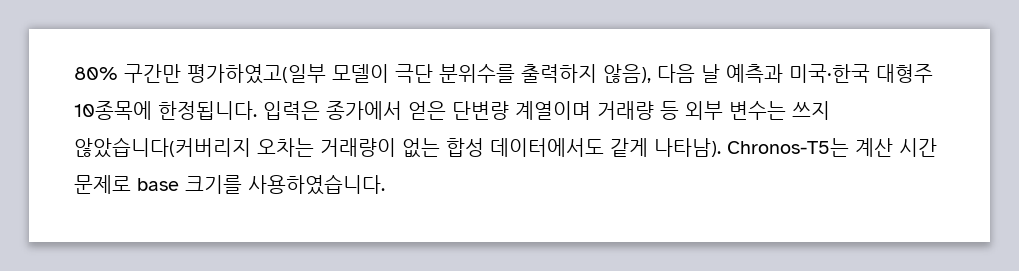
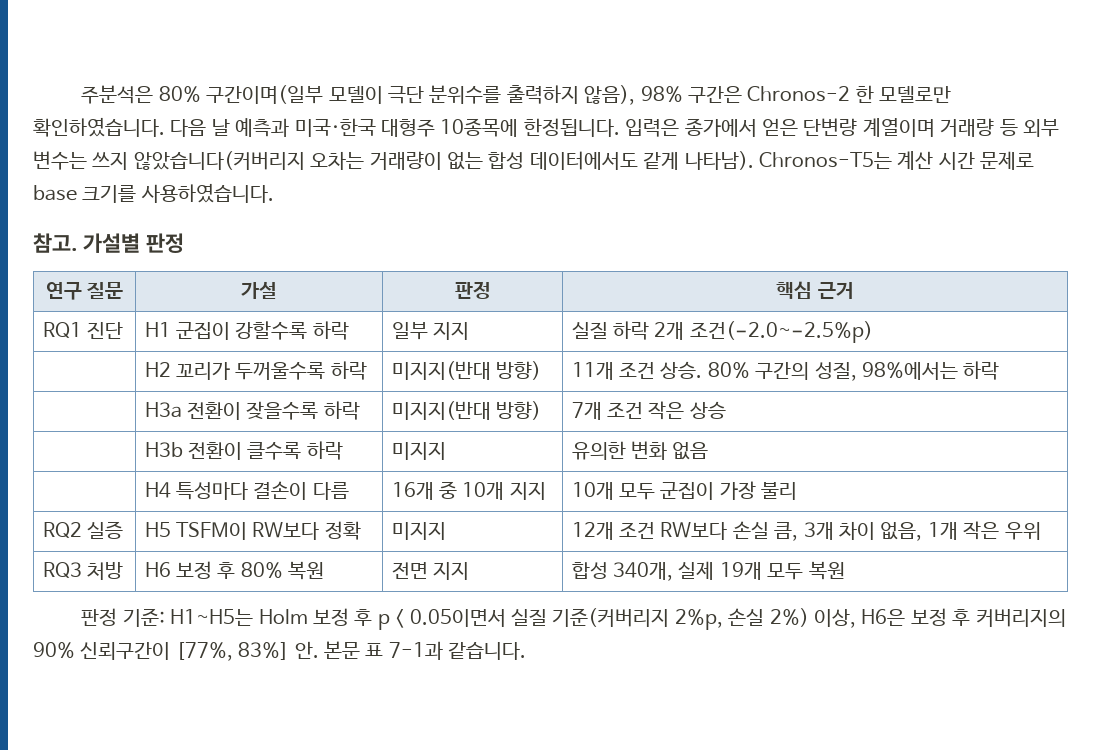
- 80% 구간만 평가하였고(일부 모델이 극단 분위수를 출력하지 않음), 다음 날 예측과 미국·한국 대형주 10종목에 한정됩니다.
+ 주분석은 80% 구간이며(일부 모델이 극단 분위수를 출력하지 않음), 98% 구간은 Chronos-2 한 모델로만 확인하였습니다. 다음 날 예측과 미국·한국 대형주 10종목에 한정됩니다.
+ 참고. 가설별 판정
+ 연구 질문 | 가설 | 판정 | 핵심 근거
+ RQ1 진단 | H1 군집이 강할수록 하락 | 일부 지지 | 실질 하락 2개 조건(−2.0~−2.5%p)
+ | H2 꼬리가 두꺼울수록 하락 | 미지지(반대 방향) | 11개 조건 상승. 80% 구간의 성질, 98%에서는 하락
+ | H3a 전환이 잦을수록 하락 | 미지지(반대 방향) | 7개 조건 작은 상승
+ | H3b 전환이 클수록 하락 | 미지지 | 유의한 변화 없음
+ | H4 특성마다 결손이 다름 | 16개 중 10개 지지 | 10개 모두 군집이 가장 불리
+ RQ2 실증 | H5 TSFM이 RW보다 정확 | 미지지 | 12개 조건 RW보다 손실 큼, 3개 차이 없음, 1개 작은 우위
+ RQ3 처방 | H6 보정 후 80% 복원 | 전면 지지 | 합성 340개, 실제 19개 모두 복원
+ 판정 기준: H1~H5는 Holm 보정 후 p < 0.05이면서 실질 기준(커버리지 2%p, 손실 2%) 이상, H6은 보정 후 커버리지의 90% 신뢰구간이 [77%, 83%] 안. 본문 표 7-1과 같습니다.

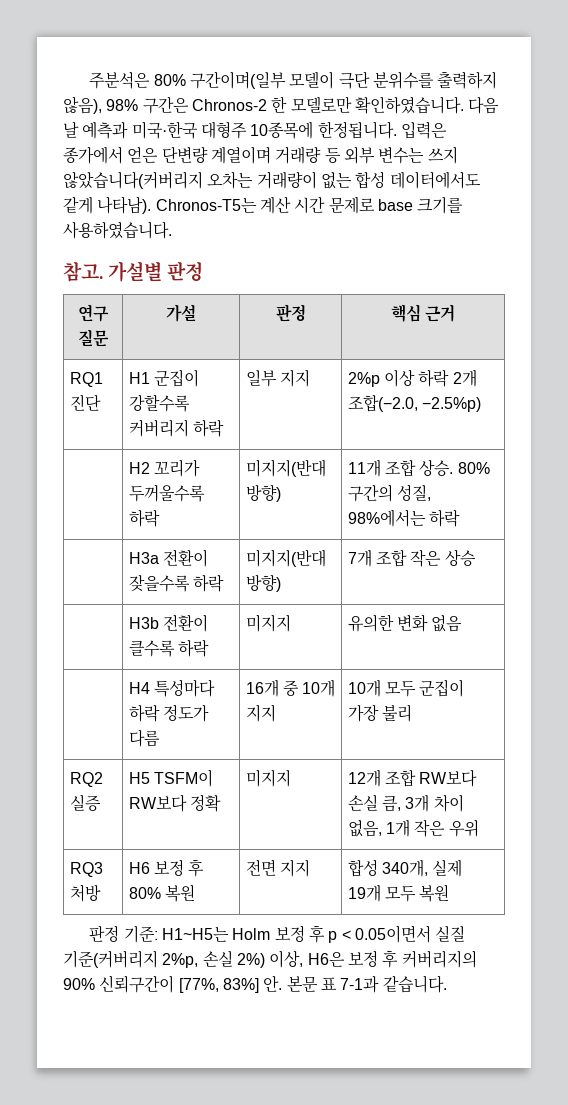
- RQ1 진단 | H1 군집이 강할수록 하락 | 일부 지지 | 실질 하락 2개 조건(−2.0~−2.5%p)
+ RQ1 진단 | H1 군집이 강할수록 커버리지 하락 | 일부 지지 | 2%p 이상 하락 2개 조합(−2.0, −2.5%p)
- | H2 꼬리가 두꺼울수록 하락 | 미지지(반대 방향) | 11개 조건 상승. 80% 구간의 성질, 98%에서는 하락
+ | H2 꼬리가 두꺼울수록 하락 | 미지지(반대 방향) | 11개 조합 상승. 80% 구간의 성질, 98%에서는 하락
- | H3a 전환이 잦을수록 하락 | 미지지(반대 방향) | 7개 조건 작은 상승
+ | H3a 전환이 잦을수록 하락 | 미지지(반대 방향) | 7개 조합 작은 상승
- | H4 특성마다 결손이 다름 | 16개 중 10개 지지 | 10개 모두 군집이 가장 불리
+ | H4 특성마다 하락 정도가 다름 | 16개 중 10개 지지 | 10개 모두 군집이 가장 불리
- RQ2 실증 | H5 TSFM이 RW보다 정확 | 미지지 | 12개 조건 RW보다 손실 큼, 3개 차이 없음, 1개 작은 우위
+ RQ2 실증 | H5 TSFM이 RW보다 정확 | 미지지 | 12개 조합 RW보다 손실 큼, 3개 차이 없음, 1개 작은 우위

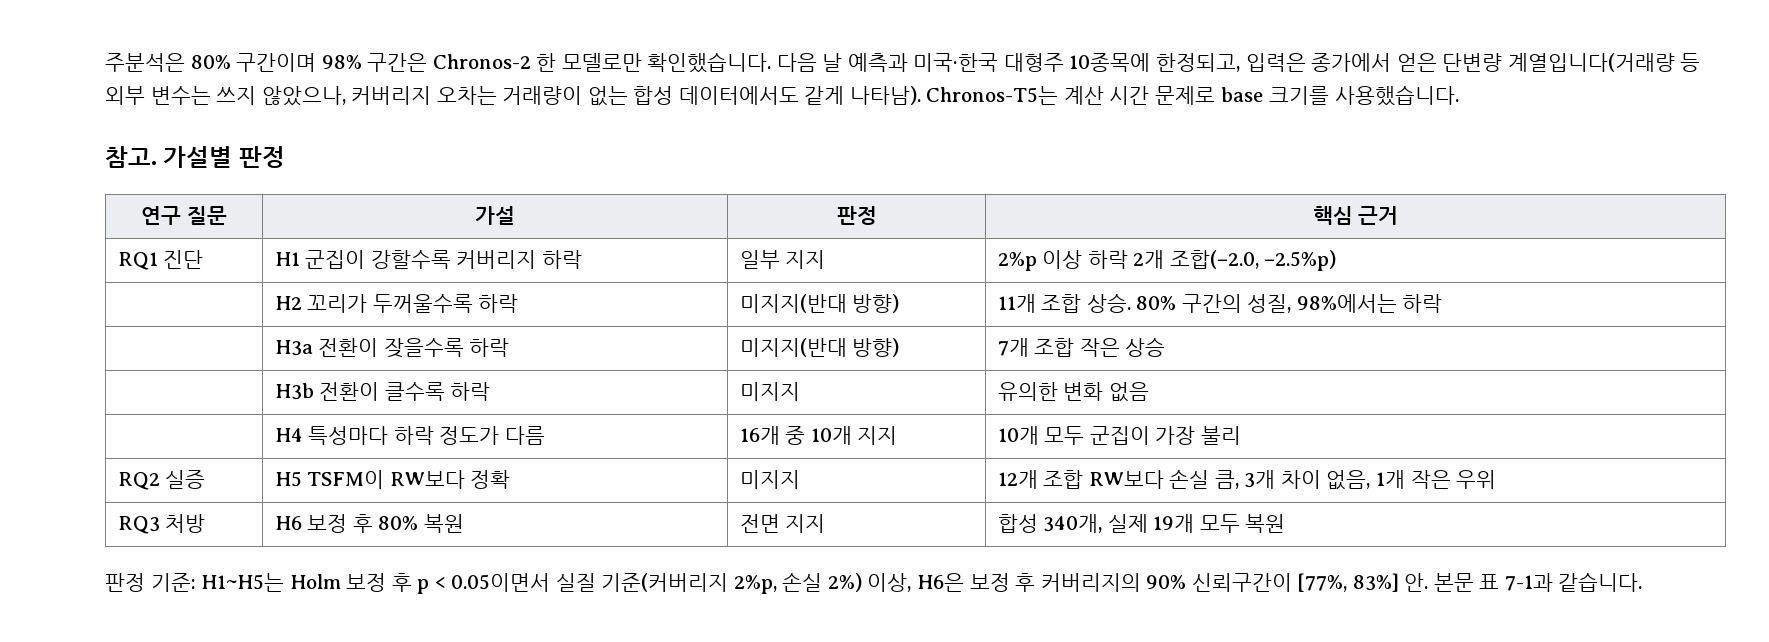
- 주분석은 80% 구간이며(일부 모델이 극단 분위수를 출력하지 않음), 98% 구간은 Chronos-2 한 모델로만 확인하였습니다.
+ 주분석은 80% 구간이며 98% 구간은 Chronos-2 한 모델로만 확인했습니다.
- 다음 날 예측과 미국·한국 대형주 10종목에 한정됩니다. 입력은 종가에서 얻은 단변량 계열이며 거래량 등 외부 변수는 쓰지 않았습니다(커버리지 오차는 거래량이 없는 합성 데이터에서도 같게 나타남).
+ 다음 날 예측과 미국·한국 대형주 10종목에 한정되고, 입력은 종가에서 얻은 단변량 계열입니다(거래량 등 외부 변수는 쓰지 않았으나, 커버리지 오차는 거래량이 없는 합성 데이터에서도 같게 나타남).
- Chronos-T5는 계산 시간 문제로 base 크기를 사용하였습니다.
+ Chronos-T5는 계산 시간 문제로 base 크기를 사용했습니다.

